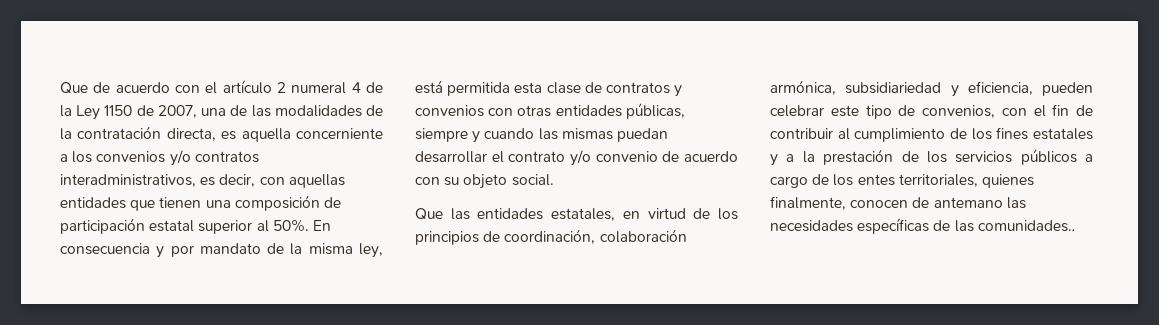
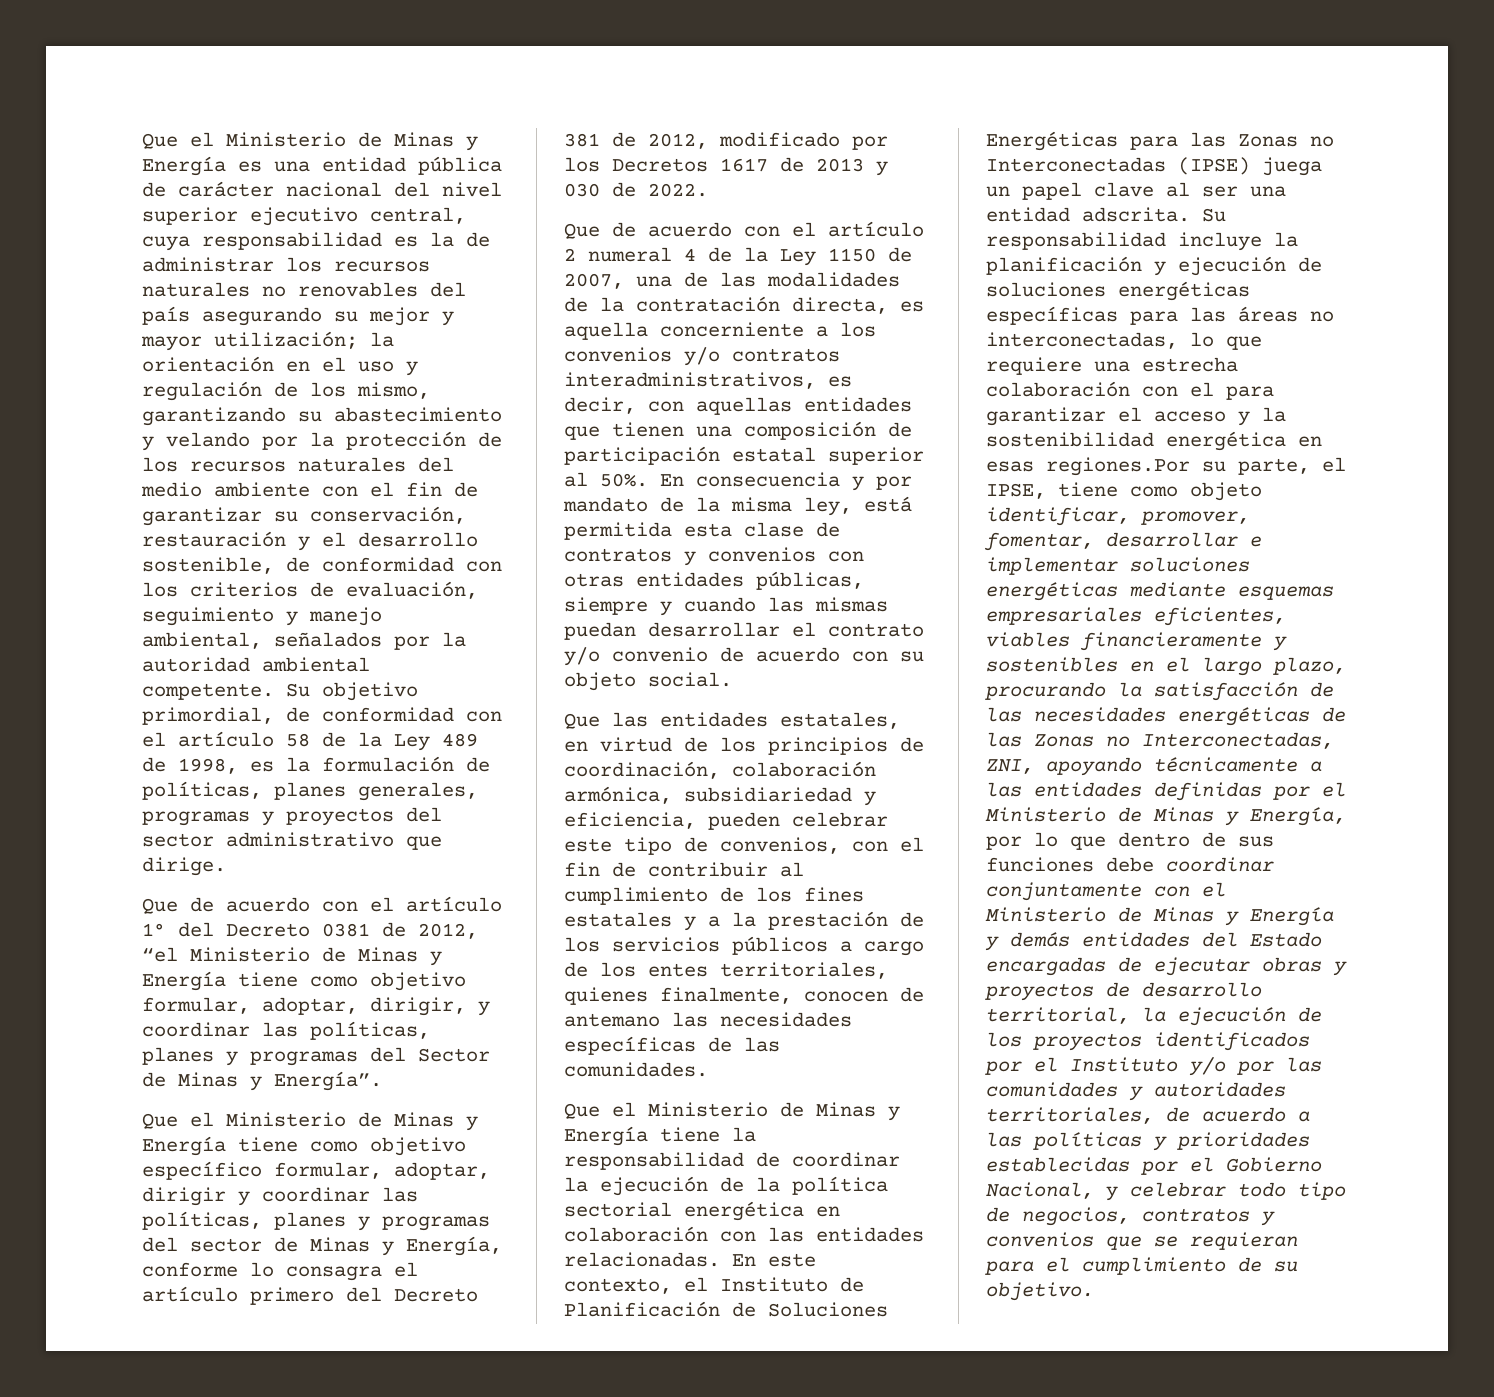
+ Que el Ministerio de Minas y Energía es una entidad pública de carácter nacional del nivel superior ejecutivo central, cuya responsabilidad es la de administrar los recursos naturales no renovables del país asegurando su mejor y mayor utilización; la orientación en el uso y regulación de los mismo, garantizando su abastecimiento y velando por la protección de los recursos naturales del medio ambiente con el fin de garantizar su conservación, restauración y el desarrollo sostenible, de conformidad con los criterios de evaluación, seguimiento y manejo ambiental, señalados por la autoridad ambiental competente. Su objetivo primordial, de conformidad con el artículo 58 de la Ley 489 de 1998, es la formulación de políticas, planes generales, programas y proyectos del sector administrativo que dirige.
+ Que de acuerdo con el artículo 1° del Decreto 0381 de 2012, “el Ministerio de Minas y Energía tiene como objetivo formular, adoptar, dirigir, y coordinar las políticas, planes y programas del Sector de Minas y Energía”.
+ Que el Ministerio de Minas y Energía tiene como objetivo específico formular, adoptar, dirigir y coordinar las políticas, planes y programas del sector de Minas y Energía, conforme lo consagra el artículo primero del Decreto 381 de 2012, modificado por los Decretos 1617 de 2013 y 030 de 2022.
- Que las entidades estatales, en virtud de los principios de coordinación, colaboración armónica, subsidiariedad y eficiencia, pueden celebrar este tipo de convenios, con el fin de contribuir al cumplimiento de los fines estatales y a la prestación de los servicios públicos a cargo de los entes territoriales, quienes finalmente, conocen de antemano las necesidades específicas de las comunidades..
+ Que las entidades estatales, en virtud de los principios de coordinación, colaboración armónica, subsidiariedad y eficiencia, pueden celebrar este tipo de convenios, con el fin de contribuir al cumplimiento de los fines estatales y a la prestación de los servicios públicos a cargo de los entes territoriales, quienes finalmente, conocen de antemano las necesidades específicas de las comunidades.
+ Que el Ministerio de Minas y Energía tiene la responsabilidad de coordinar la ejecución de la política sectorial energética en colaboración con las entidades relacionadas. En este contexto, el Instituto de Planificación de Soluciones Energéticas para las Zonas no Interconectadas (IPSE) juega un papel clave al ser una entidad adscrita. Su responsabilidad incluye la planificación y ejecución de soluciones energéticas específicas para las áreas no interconectadas, lo que requiere una estrecha colaboración con el para garantizar el acceso y la sostenibilidad energética en esas regiones.Por su parte, el IPSE, tiene como objeto identificar, promover, fomentar, desarrollar e implementar soluciones energéticas mediante esquemas empresariales eficientes, viables financieramente y sostenibles en el largo plazo, procurando la satisfacción de las necesidades energéticas de las Zonas no Interconectadas, ZNI, apoyando técnicamente a las entidades definidas por el Ministerio de Minas y Energía, por lo que dentro de sus funciones debe coordinar conjuntamente con el Ministerio de Minas y Energía y demás entidades del Estado encargadas de ejecutar obras y proyectos de desarrollo territorial, la ejecución de los proyectos identificados por el Instituto y/o por las comunidades y autoridades territoriales, de acuerdo a las políticas y prioridades establecidas por el Gobierno Nacional, y celebrar todo tipo de negocios, contratos y convenios que se requieran para el cumplimiento de su objetivo.

